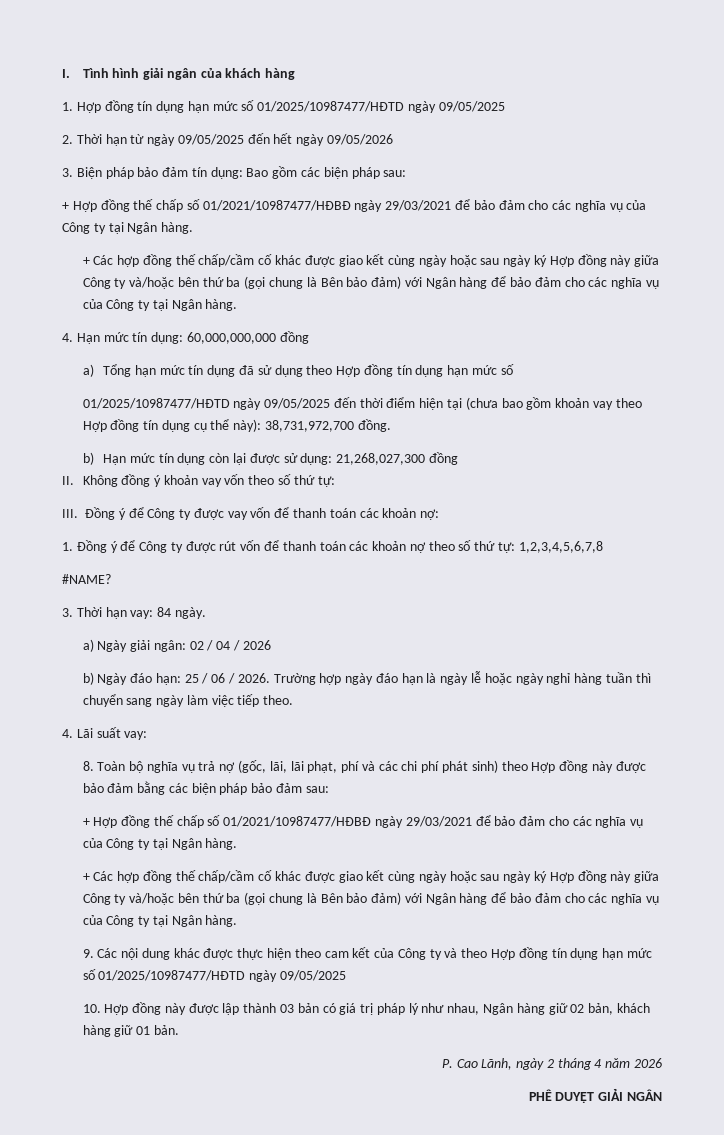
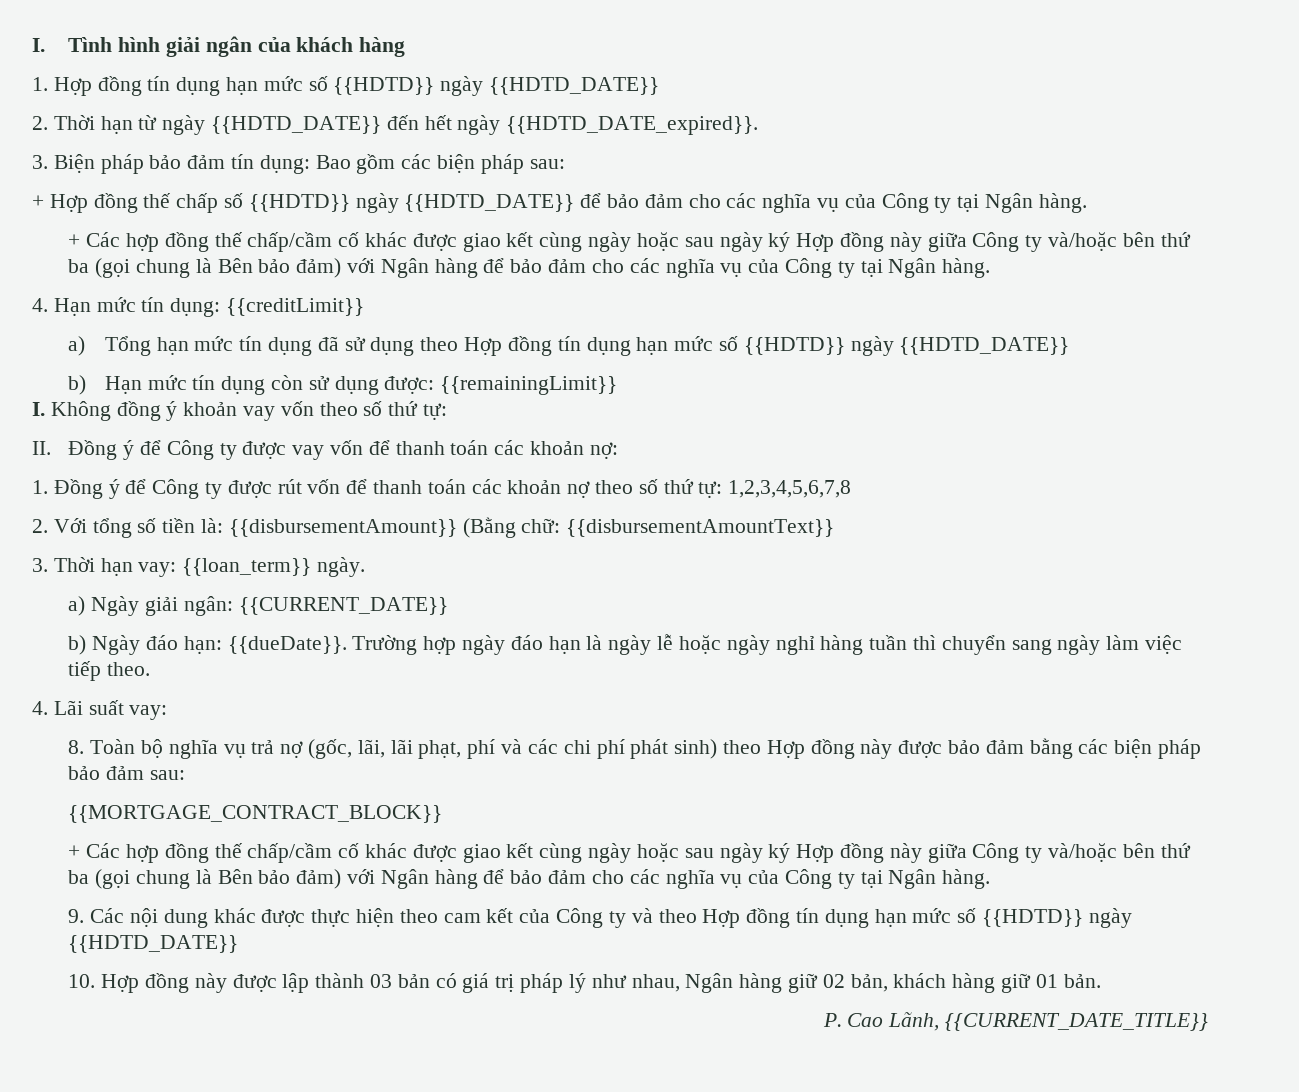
- 1. Hợp đồng tín dụng hạn mức số 01/2025/10987477/HĐTD ngày 09/05/2025
+ 1. Hợp đồng tín dụng hạn mức số {{HDTD}} ngày {{HDTD_DATE}}
- 2. Thời hạn từ ngày 09/05/2025 đến hết ngày 09/05/2026
+ 2. Thời hạn từ ngày {{HDTD_DATE}} đến hết ngày {{HDTD_DATE_expired}}.
  3. Biện pháp bảo đảm tín dụng: Bao gồm các biện pháp sau:
- + Hợp đồng thế chấp số 01/2021/10987477/HĐBĐ ngày 29/03/2021 để bảo đảm cho các nghĩa vụ của Công ty tại Ngân hàng.
+ + Hợp đồng thế chấp số {{HDTD}} ngày {{HDTD_DATE}} để bảo đảm cho các nghĩa vụ của Công ty tại Ngân hàng.
- 4. Hạn mức tín dụng: 60,000,000,000 đồng
+ 4. Hạn mức tín dụng: {{creditLimit}}
- a) Tổng hạn mức tín dụng đã sử dụng theo Hợp đồng tín dụng hạn mức số
- 01/2025/10987477/HĐTD ngày 09/05/2025 đến thời điểm hiện tại (chưa bao gồm khoản vay theo Hợp đồng tín dụng cụ thể này): 38,731,972,700 đồng.
+ a) Tổng hạn mức tín dụng đã sử dụng theo Hợp đồng tín dụng hạn mức số {{HDTD}} ngày {{HDTD_DATE}}
- b) Hạn mức tín dụng còn lại được sử dụng: 21,268,027,300 đồng
- II. Không đồng ý khoản vay vốn theo số thứ tự:
+ b) Hạn mức tín dụng còn sử dụng được: {{remainingLimit}}
+ I. Không đồng ý khoản vay vốn theo số thứ tự:
- III. Đồng ý để Công ty được vay vốn để thanh toán các khoản nợ:
+ II. Đồng ý để Công ty được vay vốn để thanh toán các khoản nợ:
- #NAME?
+ 2. Với tổng số tiền là: {{disbursementAmount}} (Bằng chữ: {{disbursementAmountText}}
- 3. Thời hạn vay: 84 ngày.
+ 3. Thời hạn vay: {{loan_term}} ngày.
- a) Ngày giải ngân: 02 / 04 / 2026
+ a) Ngày giải ngân: {{CURRENT_DATE}}
- b) Ngày đáo hạn: 25 / 06 / 2026.
+ b) Ngày đáo hạn: {{dueDate}}.
  8. Toàn bộ nghĩa vụ trả nợ (gốc, lãi, lãi phạt, phí và các chi phí phát sinh) theo Hợp đồng này được bảo đảm bằng các biện pháp bảo đảm sau:
- + Hợp đồng thế chấp số 01/2021/10987477/HĐBĐ ngày 29/03/2021 để bảo đảm cho các nghĩa vụ của Công ty tại Ngân hàng.
+ {{MORTGAGE_CONTRACT_BLOCK}}
- 9. Các nội dung khác được thực hiện theo cam kết của Công ty và theo Hợp đồng tín dụng hạn mức số 01/2025/10987477/HĐTD ngày 09/05/2025
+ 9. Các nội dung khác được thực hiện theo cam kết của Công ty và theo Hợp đồng tín dụng hạn mức số {{HDTD}} ngày {{HDTD_DATE}}
- P. Cao Lãnh, ngày 2 tháng 4 năm 2026
- PHÊ DUYỆT GIẢI NGÂN
+ P. Cao Lãnh, {{CURRENT_DATE_TITLE}}

